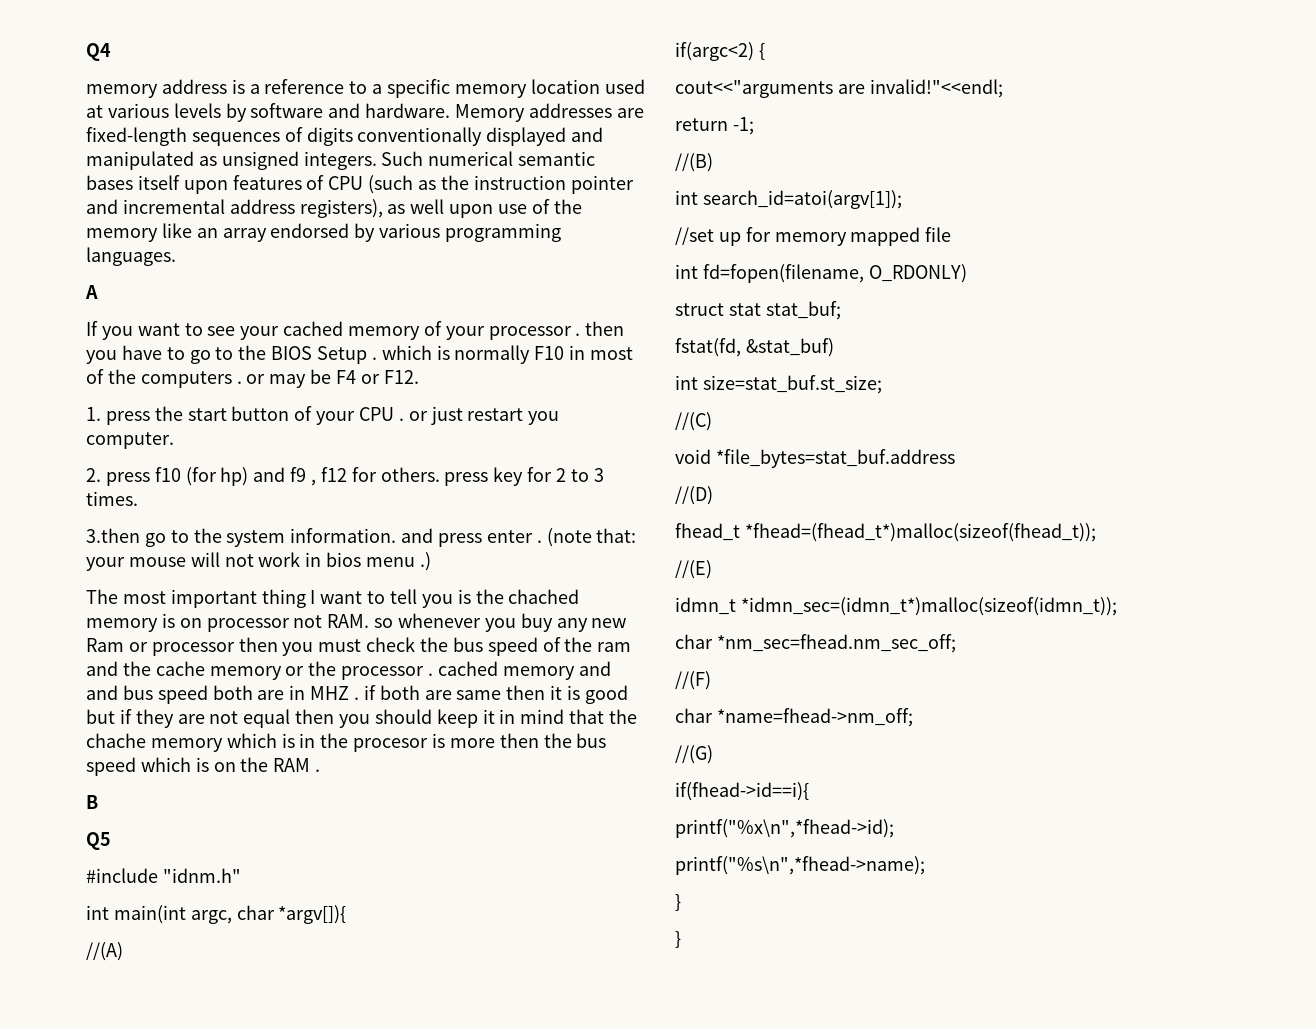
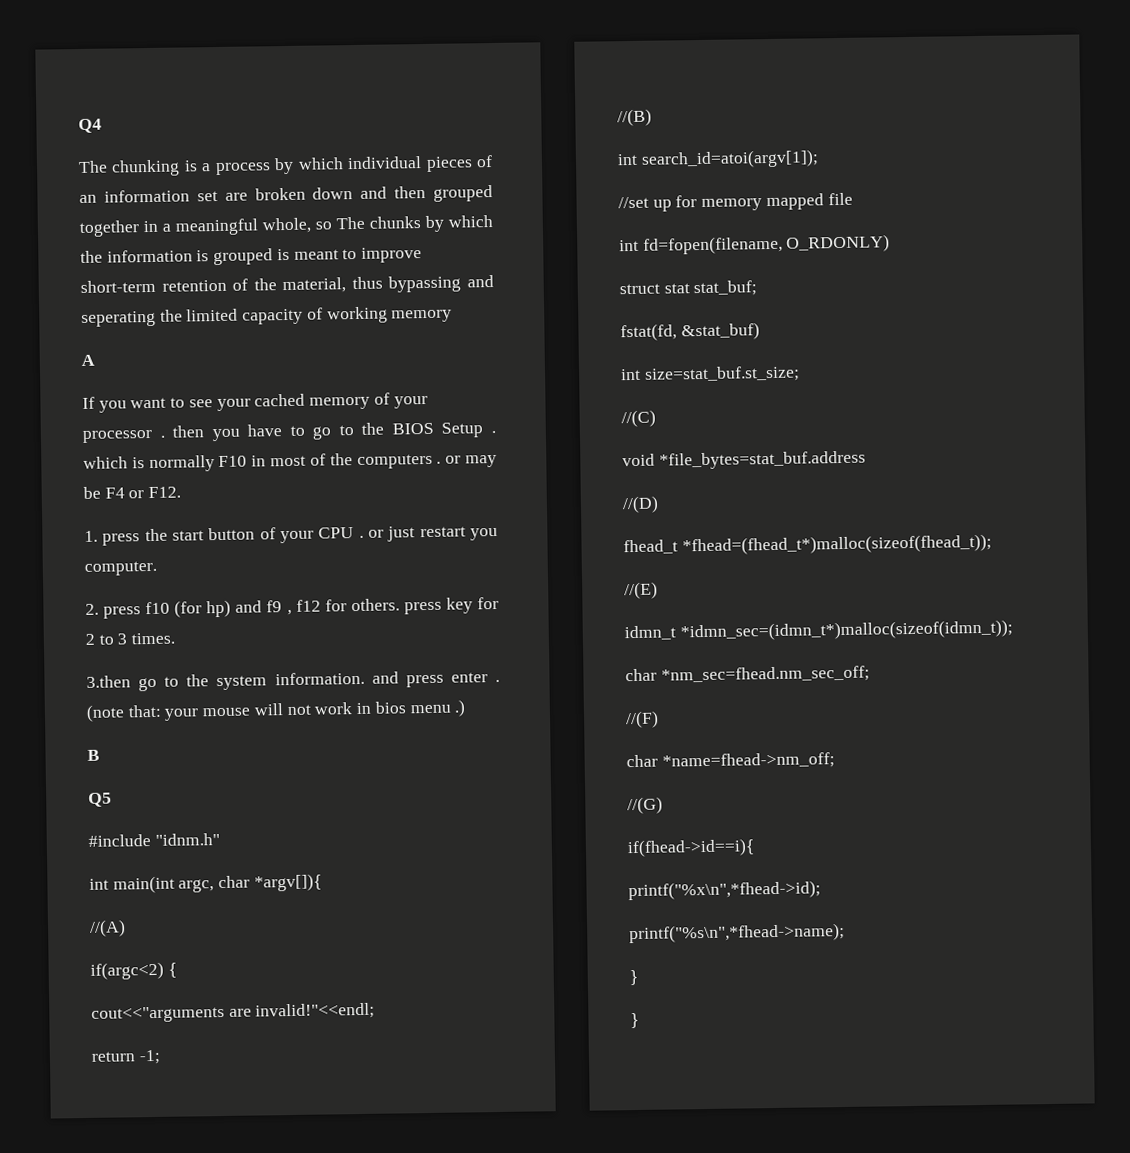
- memory address is a reference to a specific memory location used at various levels by software and hardware. Memory addresses are fixed-length sequences of digits conventionally displayed and manipulated as unsigned integers. Such numerical semantic bases itself upon features of CPU (such as the instruction pointer and incremental address registers), as well upon use of the memory like an array endorsed by various programming languages.
+ The chunking is a process by which individual pieces of an information set are broken down and then grouped together in a meaningful whole, so The chunks by which the information is grouped is meant to improve short-term retention of the material, thus bypassing and seperating the limited capacity of working memory
- The most important thing I want to tell you is the chached memory is on processor not RAM. so whenever you buy any new Ram or processor then you must check the bus speed of the ram and the cache memory or the processor . cached memory and and bus speed both are in MHZ . if both are same then it is good but if they are not equal then you should keep it in mind that the chache memory which is in the procesor is more then the bus speed which is on the RAM .

